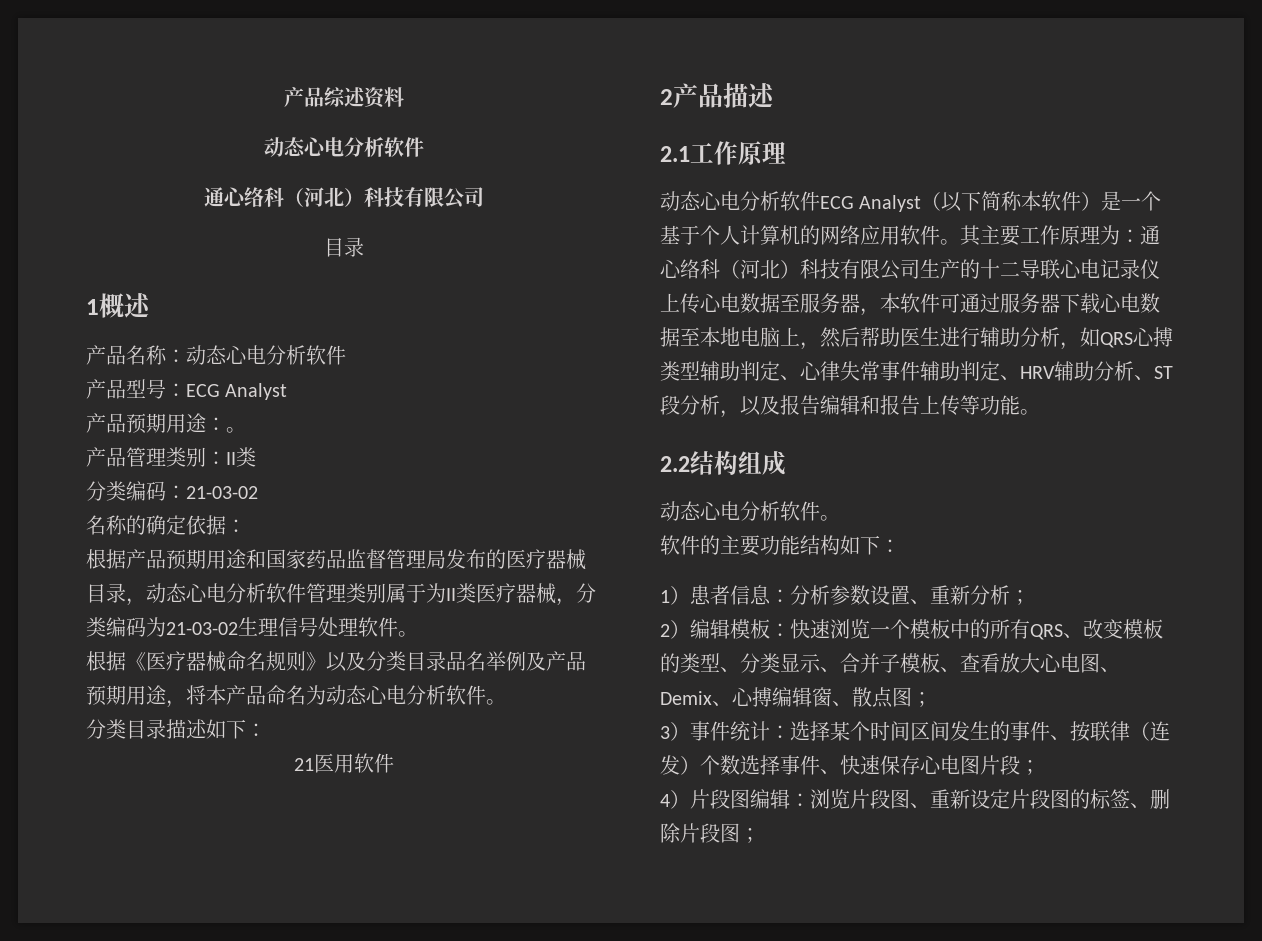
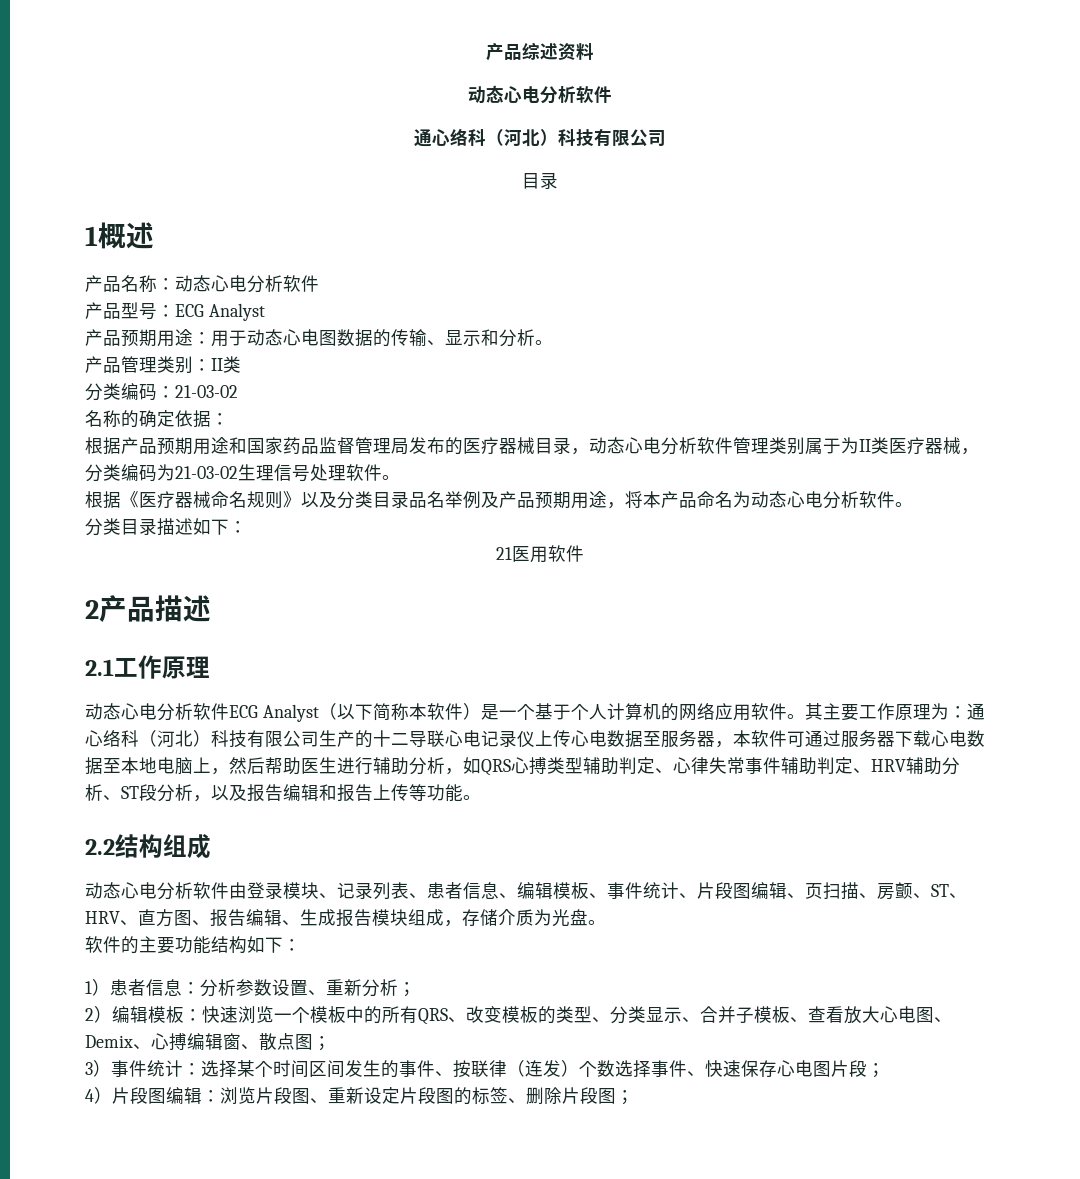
- 产品预期用途：。
+ 产品预期用途：用于动态心电图数据的传输、显示和分析。
  2.2结构组成
- 动态心电分析软件。
+ 动态心电分析软件由登录模块、记录列表、患者信息、编辑模板、事件统计、片段图编辑、页扫描、房颤、ST、HRV、直方图、报告编辑、生成报告模块组成，存储介质为光盘。

